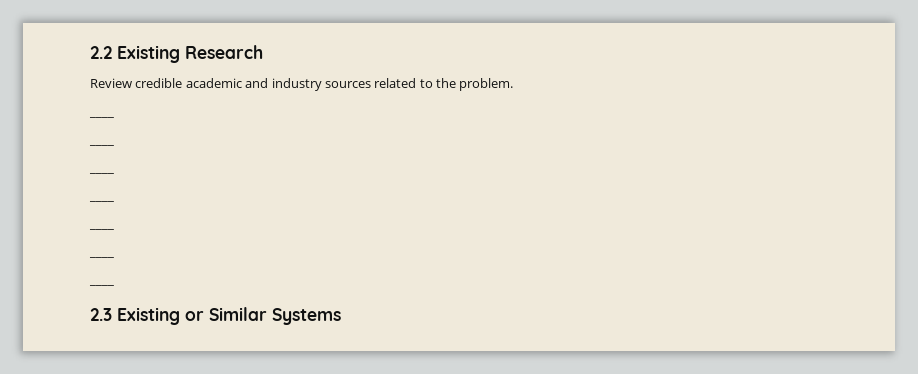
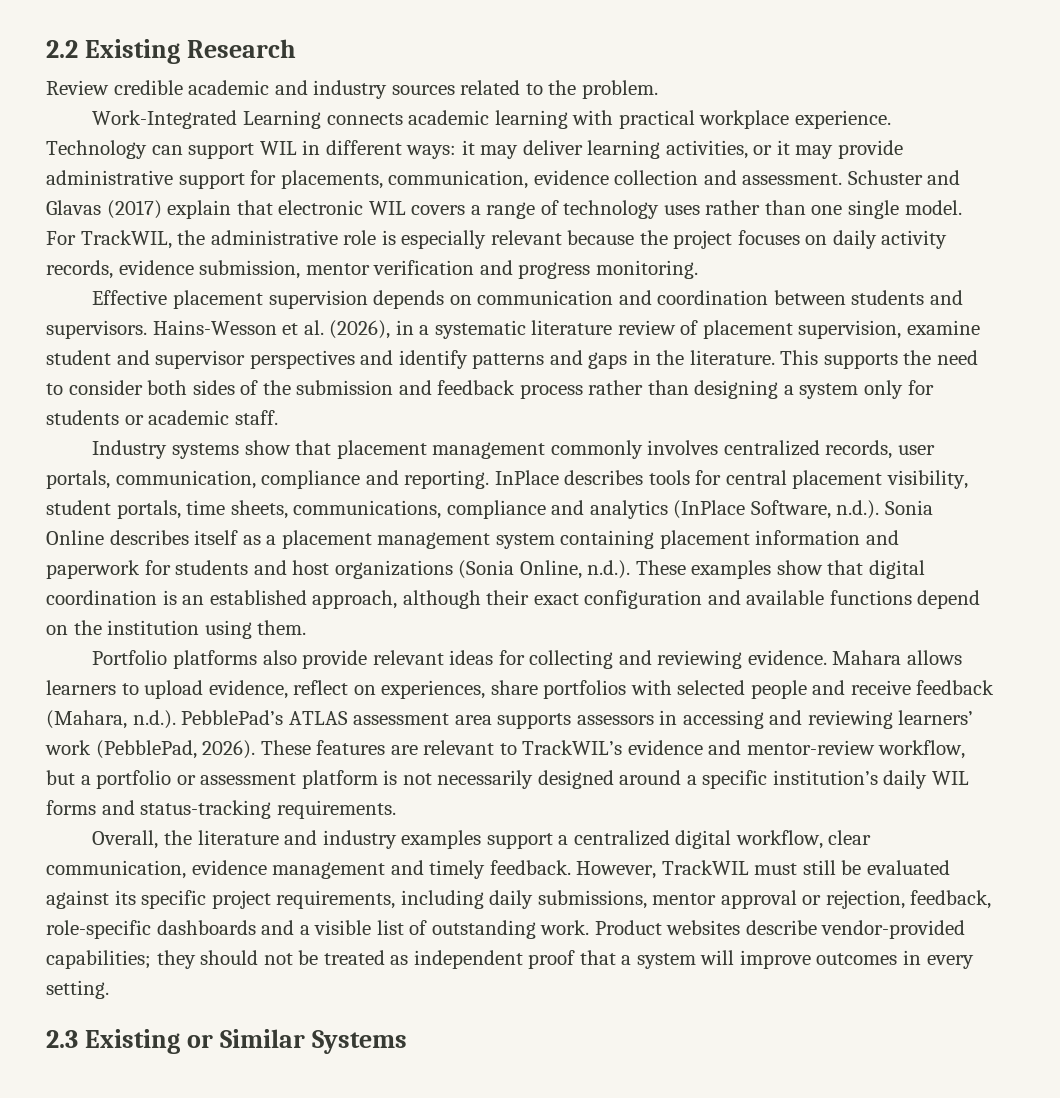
  Review credible academic and industry sources related to the problem.
- ____
- ____
- ____
- ____
- ____
- ____
- ____
+ Work-Integrated Learning connects academic learning with practical workplace experience. Technology can support WIL in different ways: it may deliver learning activities, or it may provide administrative support for placements, communication, evidence collection and assessment. Schuster and Glavas (2017) explain that electronic WIL covers a range of technology uses rather than one single model. For TrackWIL, the administrative role is especially relevant because the project focuses on daily activity records, evidence submission, mentor verification and progress monitoring.
+ Effective placement supervision depends on communication and coordination between students and supervisors. Hains-Wesson et al. (2026), in a systematic literature review of placement supervision, examine student and supervisor perspectives and identify patterns and gaps in the literature. This supports the need to consider both sides of the submission and feedback process rather than designing a system only for students or academic staff.
+ Industry systems show that placement management commonly involves centralized records, user portals, communication, compliance and reporting. InPlace describes tools for central placement visibility, student portals, time sheets, communications, compliance and analytics (InPlace Software, n.d.). Sonia Online describes itself as a placement management system containing placement information and paperwork for students and host organizations (Sonia Online, n.d.). These examples show that digital coordination is an established approach, although their exact configuration and available functions depend on the institution using them.
+ Portfolio platforms also provide relevant ideas for collecting and reviewing evidence. Mahara allows learners to upload evidence, reflect on experiences, share portfolios with selected people and receive feedback (Mahara, n.d.). PebblePad’s ATLAS assessment area supports assessors in accessing and reviewing learners’ work (PebblePad, 2026). These features are relevant to TrackWIL’s evidence and mentor-review workflow, but a portfolio or assessment platform is not necessarily designed around a specific institution’s daily WIL forms and status-tracking requirements.
+ Overall, the literature and industry examples support a centralized digital workflow, clear communication, evidence management and timely feedback. However, TrackWIL must still be evaluated against its specific project requirements, including daily submissions, mentor approval or rejection, feedback, role-specific dashboards and a visible list of outstanding work. Product websites describe vendor-provided capabilities; they should not be treated as independent proof that a system will improve outcomes in every setting.

